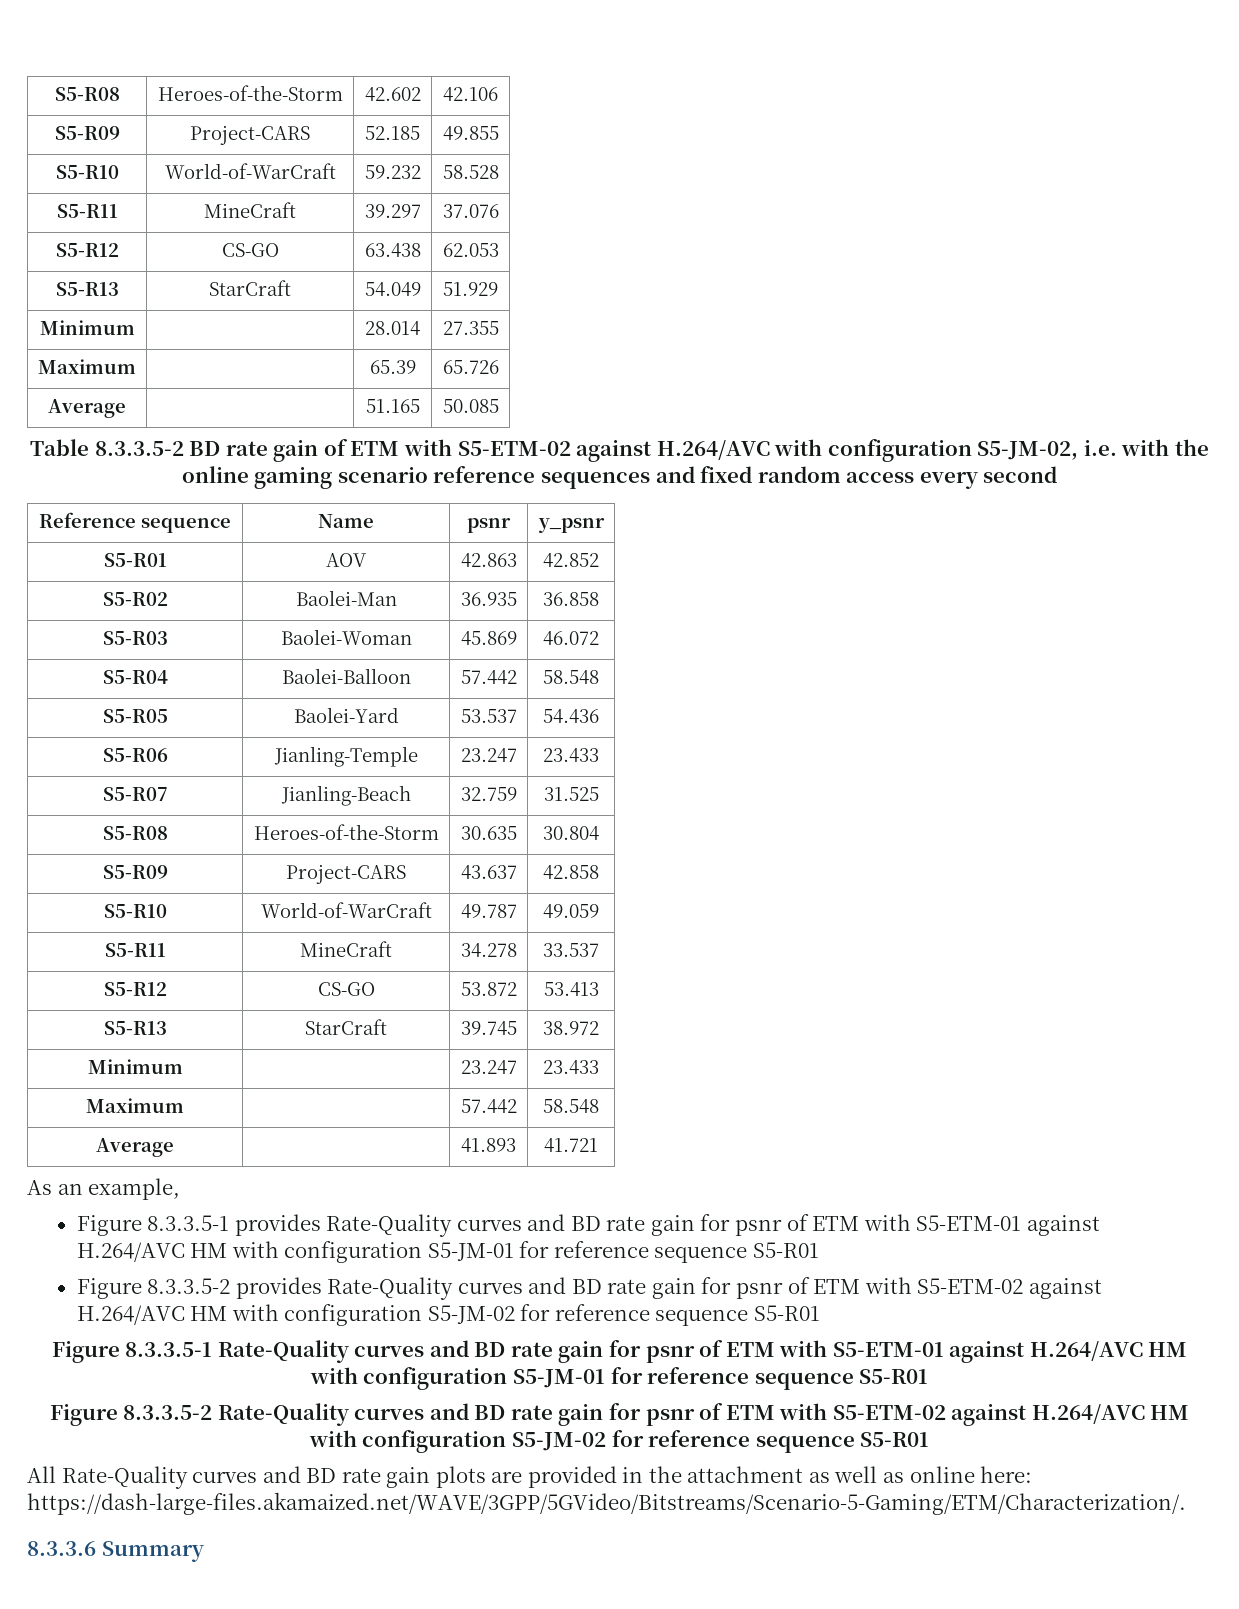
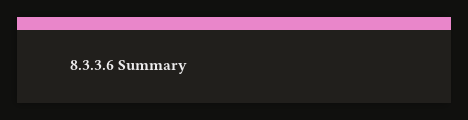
- S5-R08 | Heroes-of-the-Storm | 42.602 | 42.106
- S5-R09 | Project-CARS | 52.185 | 49.855
- S5-R10 | World-of-WarCraft | 59.232 | 58.528
- S5-R11 | MineCraft | 39.297 | 37.076
- S5-R12 | CS-GO | 63.438 | 62.053
- S5-R13 | StarCraft | 54.049 | 51.929
- Minimum | | 28.014 | 27.355
- Maximum | | 65.39 | 65.726
- Average | | 51.165 | 50.085
- Table 8.3.3.5-2 BD rate gain of ETM with S5-ETM-02 against H.264/AVC with configuration S5-JM-02, i.e. with the online gaming scenario reference sequences and fixed random access every second
- Reference sequence | Name | psnr | y_psnr
- S5-R01 | AOV | 42.863 | 42.852
- S5-R02 | Baolei-Man | 36.935 | 36.858
- S5-R03 | Baolei-Woman | 45.869 | 46.072
- S5-R04 | Baolei-Balloon | 57.442 | 58.548
- S5-R05 | Baolei-Yard | 53.537 | 54.436
- S5-R06 | Jianling-Temple | 23.247 | 23.433
- S5-R07 | Jianling-Beach | 32.759 | 31.525
- S5-R08 | Heroes-of-the-Storm | 30.635 | 30.804
- S5-R09 | Project-CARS | 43.637 | 42.858
- S5-R10 | World-of-WarCraft | 49.787 | 49.059
- S5-R11 | MineCraft | 34.278 | 33.537
- S5-R12 | CS-GO | 53.872 | 53.413
- S5-R13 | StarCraft | 39.745 | 38.972
- Minimum | | 23.247 | 23.433
- Maximum | | 57.442 | 58.548
- Average | | 41.893 | 41.721
- As an example,
- Figure 8.3.3.5-1 provides Rate-Quality curves and BD rate gain for psnr of ETM with S5-ETM-01 against H.264/AVC HM with configuration S5-JM-01 for reference sequence S5-R01
- Figure 8.3.3.5-2 provides Rate-Quality curves and BD rate gain for psnr of ETM with S5-ETM-02 against H.264/AVC HM with configuration S5-JM-02 for reference sequence S5-R01
- Figure 8.3.3.5-1 Rate-Quality curves and BD rate gain for psnr of ETM with S5-ETM-01 against H.264/AVC HM with configuration S5-JM-01 for reference sequence S5-R01
- Figure 8.3.3.5-2 Rate-Quality curves and BD rate gain for psnr of ETM with S5-ETM-02 against H.264/AVC HM with configuration S5-JM-02 for reference sequence S5-R01
- All Rate-Quality curves and BD rate gain plots are provided in the attachment as well as online here: https://dash-large-files.akamaized.net/WAVE/3GPP/5GVideo/Bitstreams/Scenario-5-Gaming/ETM/Characterization/.

